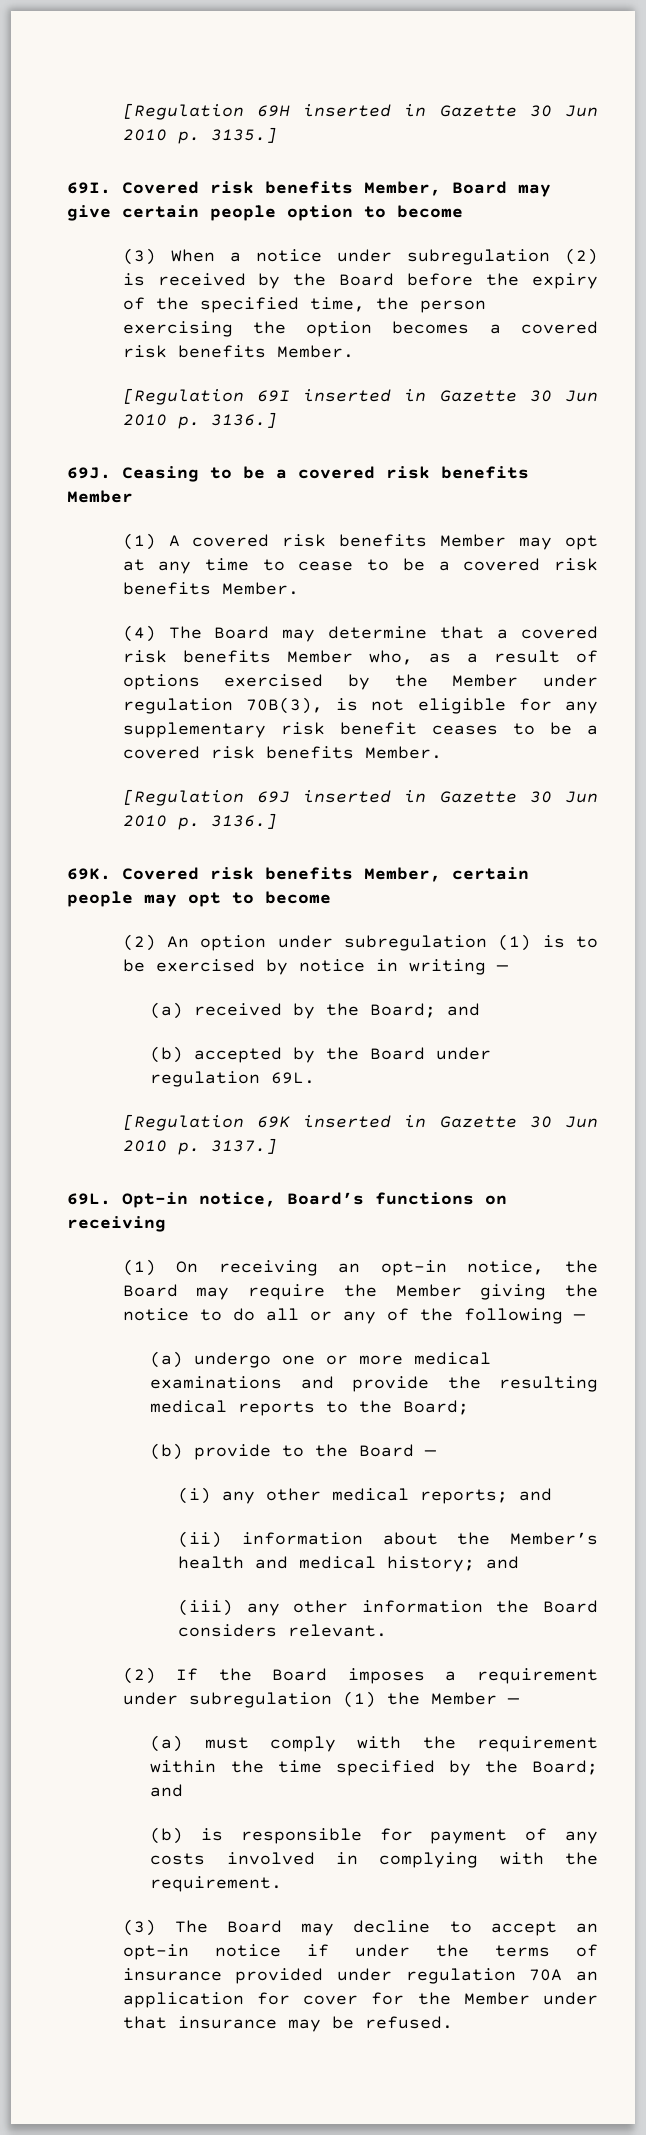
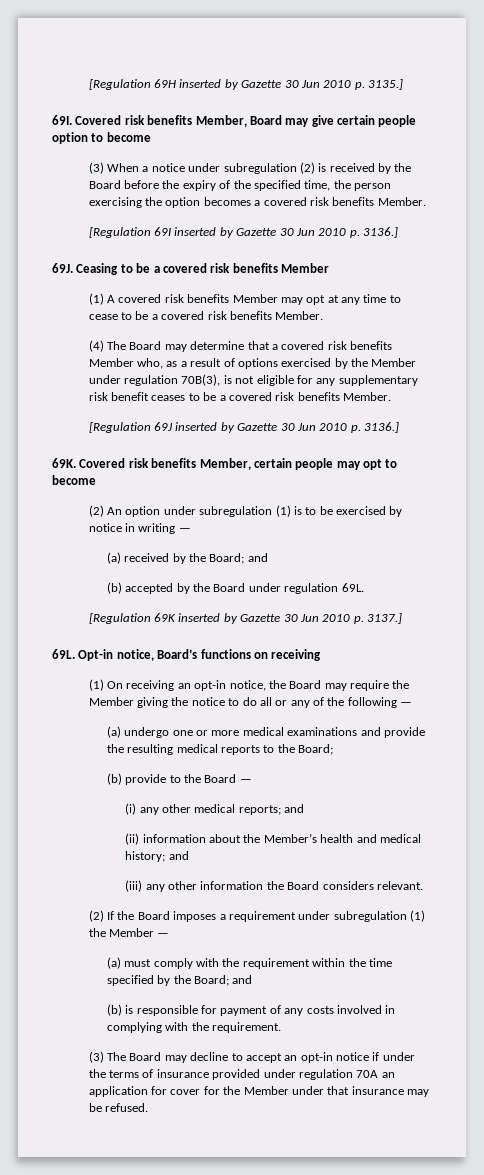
- [Regulation 69H inserted in Gazette 30 Jun 2010 p. 3135.]
+ [Regulation 69H inserted by Gazette 30 Jun 2010 p. 3135.]
- [Regulation 69I inserted in Gazette 30 Jun 2010 p. 3136.]
+ [Regulation 69I inserted by Gazette 30 Jun 2010 p. 3136.]
- [Regulation 69J inserted in Gazette 30 Jun 2010 p. 3136.]
+ [Regulation 69J inserted by Gazette 30 Jun 2010 p. 3136.]
- [Regulation 69K inserted in Gazette 30 Jun 2010 p. 3137.]
+ [Regulation 69K inserted by Gazette 30 Jun 2010 p. 3137.]

